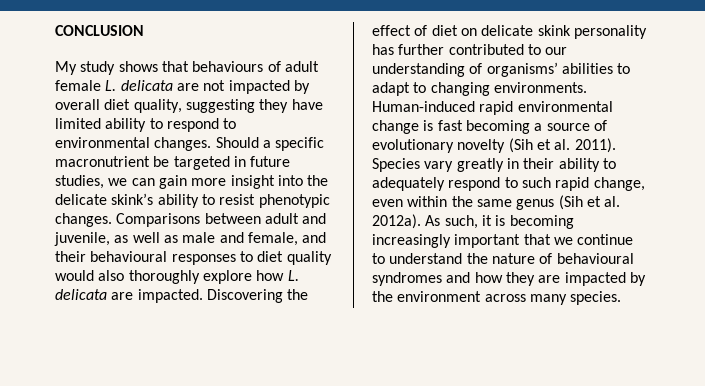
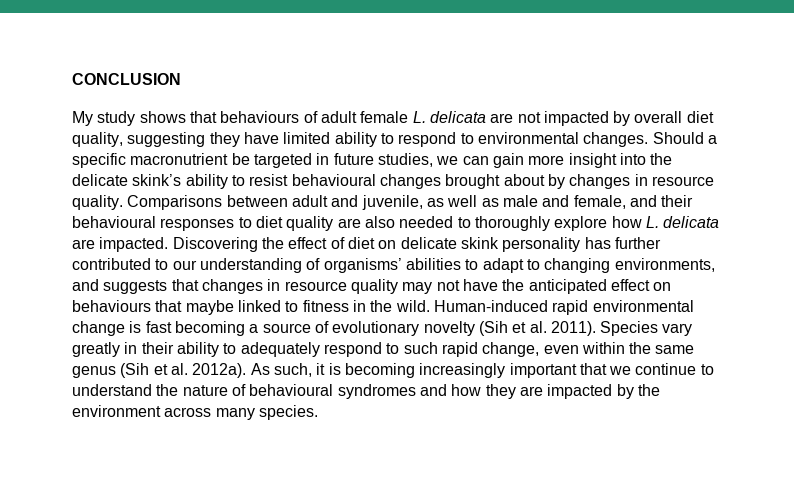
- Should a specific macronutrient be targeted in future studies, we can gain more insight into the delicate skink’s ability to resist phenotypic changes.
+ Should a specific macronutrient be targeted in future studies, we can gain more insight into the delicate skink’s ability to resist behavioural changes brought about by changes in resource quality.
- Comparisons between adult and juvenile, as well as male and female, and their behavioural responses to diet quality would also thoroughly explore how L. delicata are impacted.
+ Comparisons between adult and juvenile, as well as male and female, and their behavioural responses to diet quality are also needed to thoroughly explore how L. delicata are impacted.
- Discovering the effect of diet on delicate skink personality has further contributed to our understanding of organisms’ abilities to adapt to changing environments.
+ Discovering the effect of diet on delicate skink personality has further contributed to our understanding of organisms’ abilities to adapt to changing environments, and suggests that changes in resource quality may not have the anticipated effect on behaviours that maybe linked to fitness in the wild.

